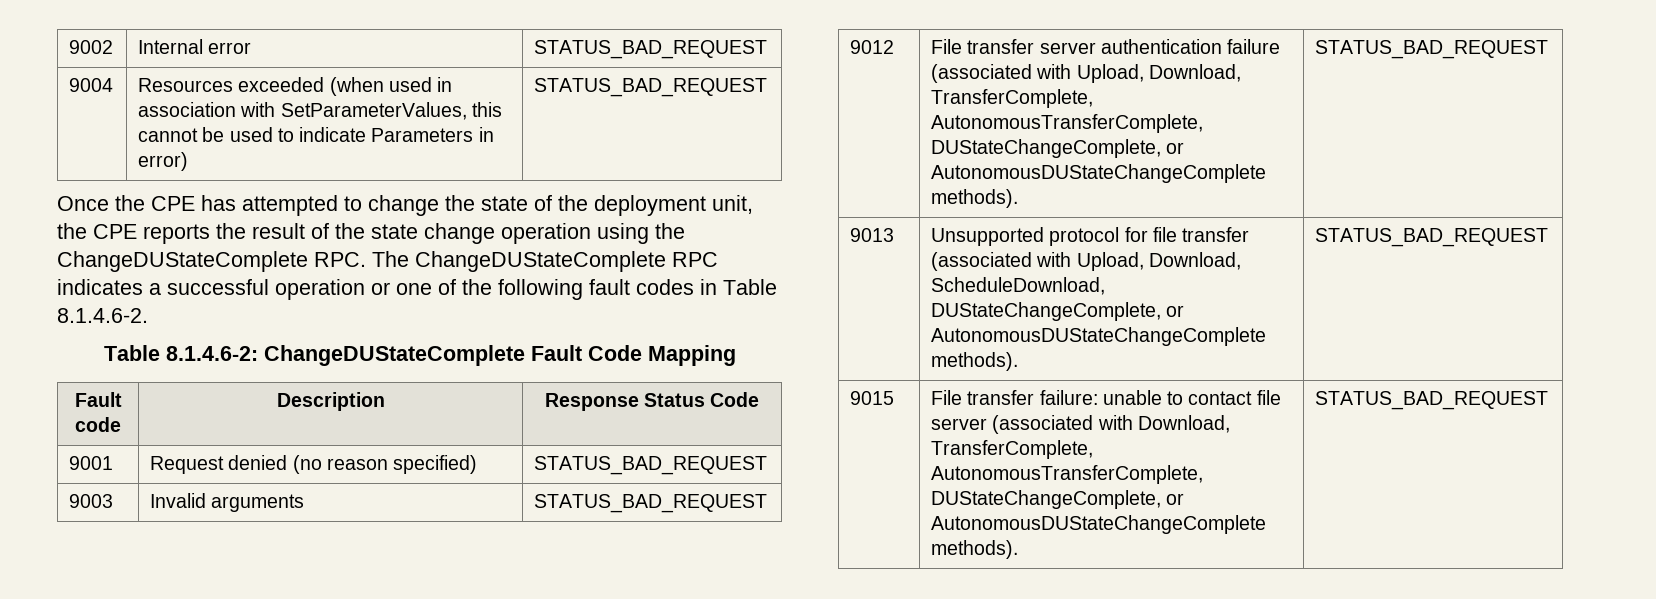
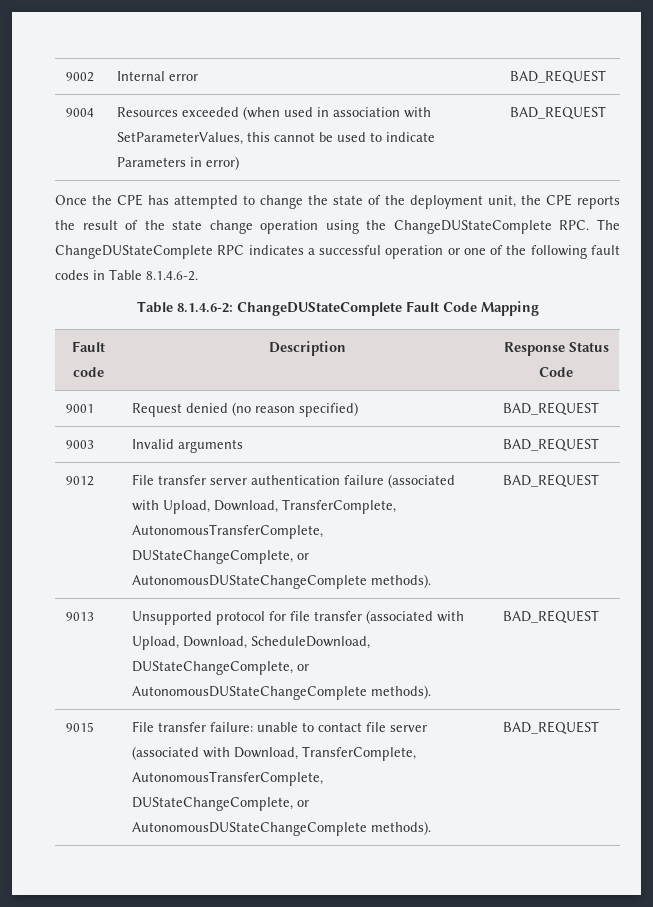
- 9002 | Internal error | STATUS_BAD_REQUEST
+ 9002 | Internal error | BAD_REQUEST
- 9004 | Resources exceeded (when used in association with SetParameterValues, this cannot be used to indicate Parameters in error) | STATUS_BAD_REQUEST
+ 9004 | Resources exceeded (when used in association with SetParameterValues, this cannot be used to indicate Parameters in error) | BAD_REQUEST
- 9001 | Request denied (no reason specified) | STATUS_BAD_REQUEST
+ 9001 | Request denied (no reason specified) | BAD_REQUEST
- 9003 | Invalid arguments | STATUS_BAD_REQUEST
+ 9003 | Invalid arguments | BAD_REQUEST
- 9012 | File transfer server authentication failure (associated with Upload, Download, TransferComplete, AutonomousTransferComplete, DUStateChangeComplete, or AutonomousDUStateChangeComplete methods). | STATUS_BAD_REQUEST
+ 9012 | File transfer server authentication failure (associated with Upload, Download, TransferComplete, AutonomousTransferComplete, DUStateChangeComplete, or AutonomousDUStateChangeComplete methods). | BAD_REQUEST
- 9013 | Unsupported protocol for file transfer (associated with Upload, Download, ScheduleDownload, DUStateChangeComplete, or AutonomousDUStateChangeComplete methods). | STATUS_BAD_REQUEST
+ 9013 | Unsupported protocol for file transfer (associated with Upload, Download, ScheduleDownload, DUStateChangeComplete, or AutonomousDUStateChangeComplete methods). | BAD_REQUEST
- 9015 | File transfer failure: unable to contact file server (associated with Download, TransferComplete, AutonomousTransferComplete, DUStateChangeComplete, or AutonomousDUStateChangeComplete methods). | STATUS_BAD_REQUEST
+ 9015 | File transfer failure: unable to contact file server (associated with Download, TransferComplete, AutonomousTransferComplete, DUStateChangeComplete, or AutonomousDUStateChangeComplete methods). | BAD_REQUEST

